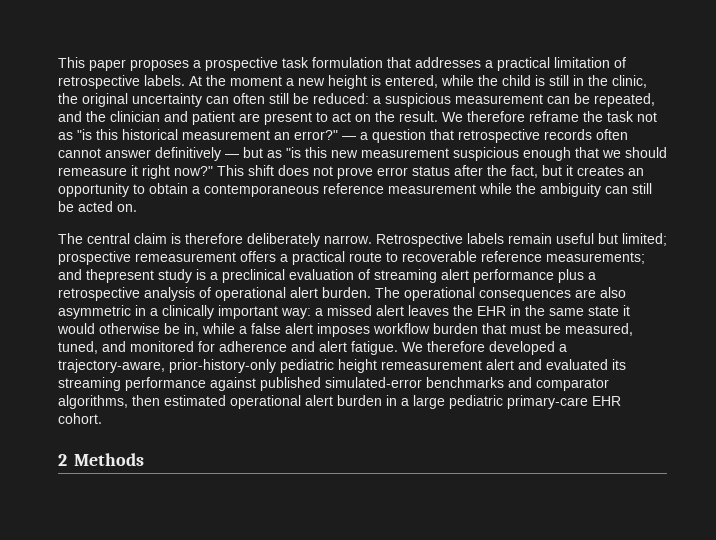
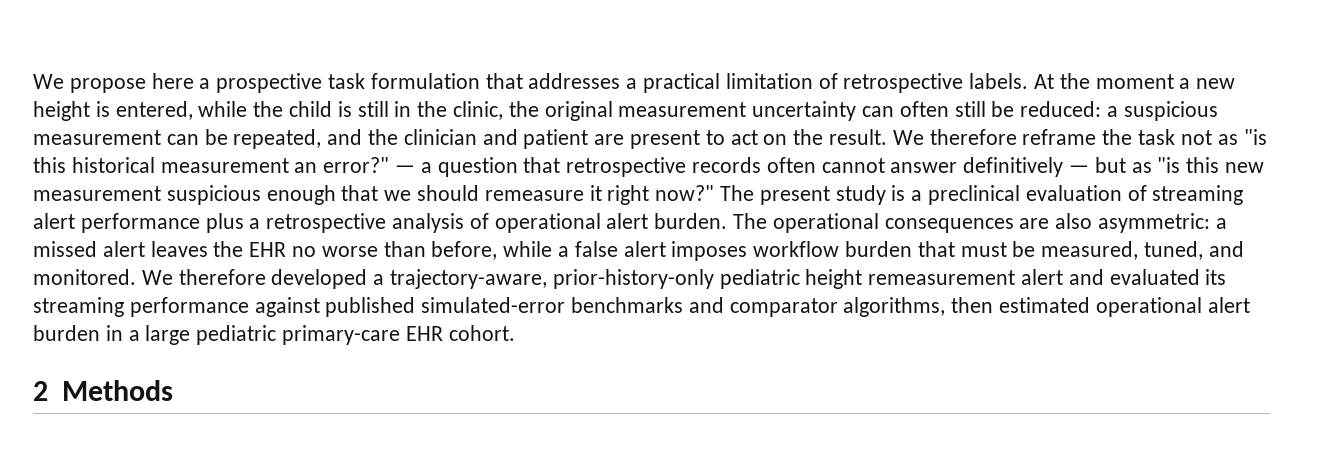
- This paper proposes a prospective task formulation that addresses a practical limitation of retrospective labels.
+ We propose here a prospective task formulation that addresses a practical limitation of retrospective labels.
- At the moment a new height is entered, while the child is still in the clinic, the original uncertainty can often still be reduced: a suspicious measurement can be repeated, and the clinician and patient are present to act on the result.
+ At the moment a new height is entered, while the child is still in the clinic, the original measurement uncertainty can often still be reduced: a suspicious measurement can be repeated, and the clinician and patient are present to act on the result.
- This shift does not prove error status after the fact, but it creates an opportunity to obtain a contemporaneous reference measurement while the ambiguity can still be acted on.
- The central claim is therefore deliberately narrow. Retrospective labels remain useful but limited; prospective remeasurement offers a practical route to recoverable reference measurements; and thepresent study is a preclinical evaluation of streaming alert performance plus a retrospective analysis of operational alert burden.
+ The present study is a preclinical evaluation of streaming alert performance plus a retrospective analysis of operational alert burden.
- The operational consequences are also asymmetric in a clinically important way: a missed alert leaves the EHR in the same state it would otherwise be in, while a false alert imposes workflow burden that must be measured, tuned, and monitored for adherence and alert fatigue.
+ The operational consequences are also asymmetric: a missed alert leaves the EHR no worse than before, while a false alert imposes workflow burden that must be measured, tuned, and monitored.

